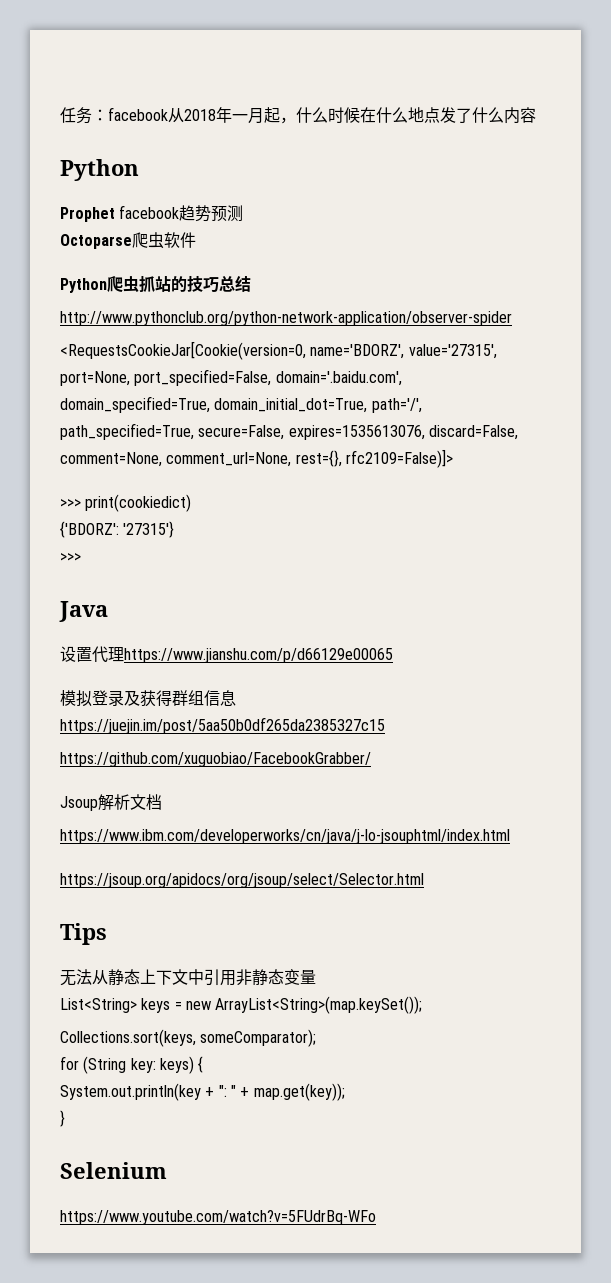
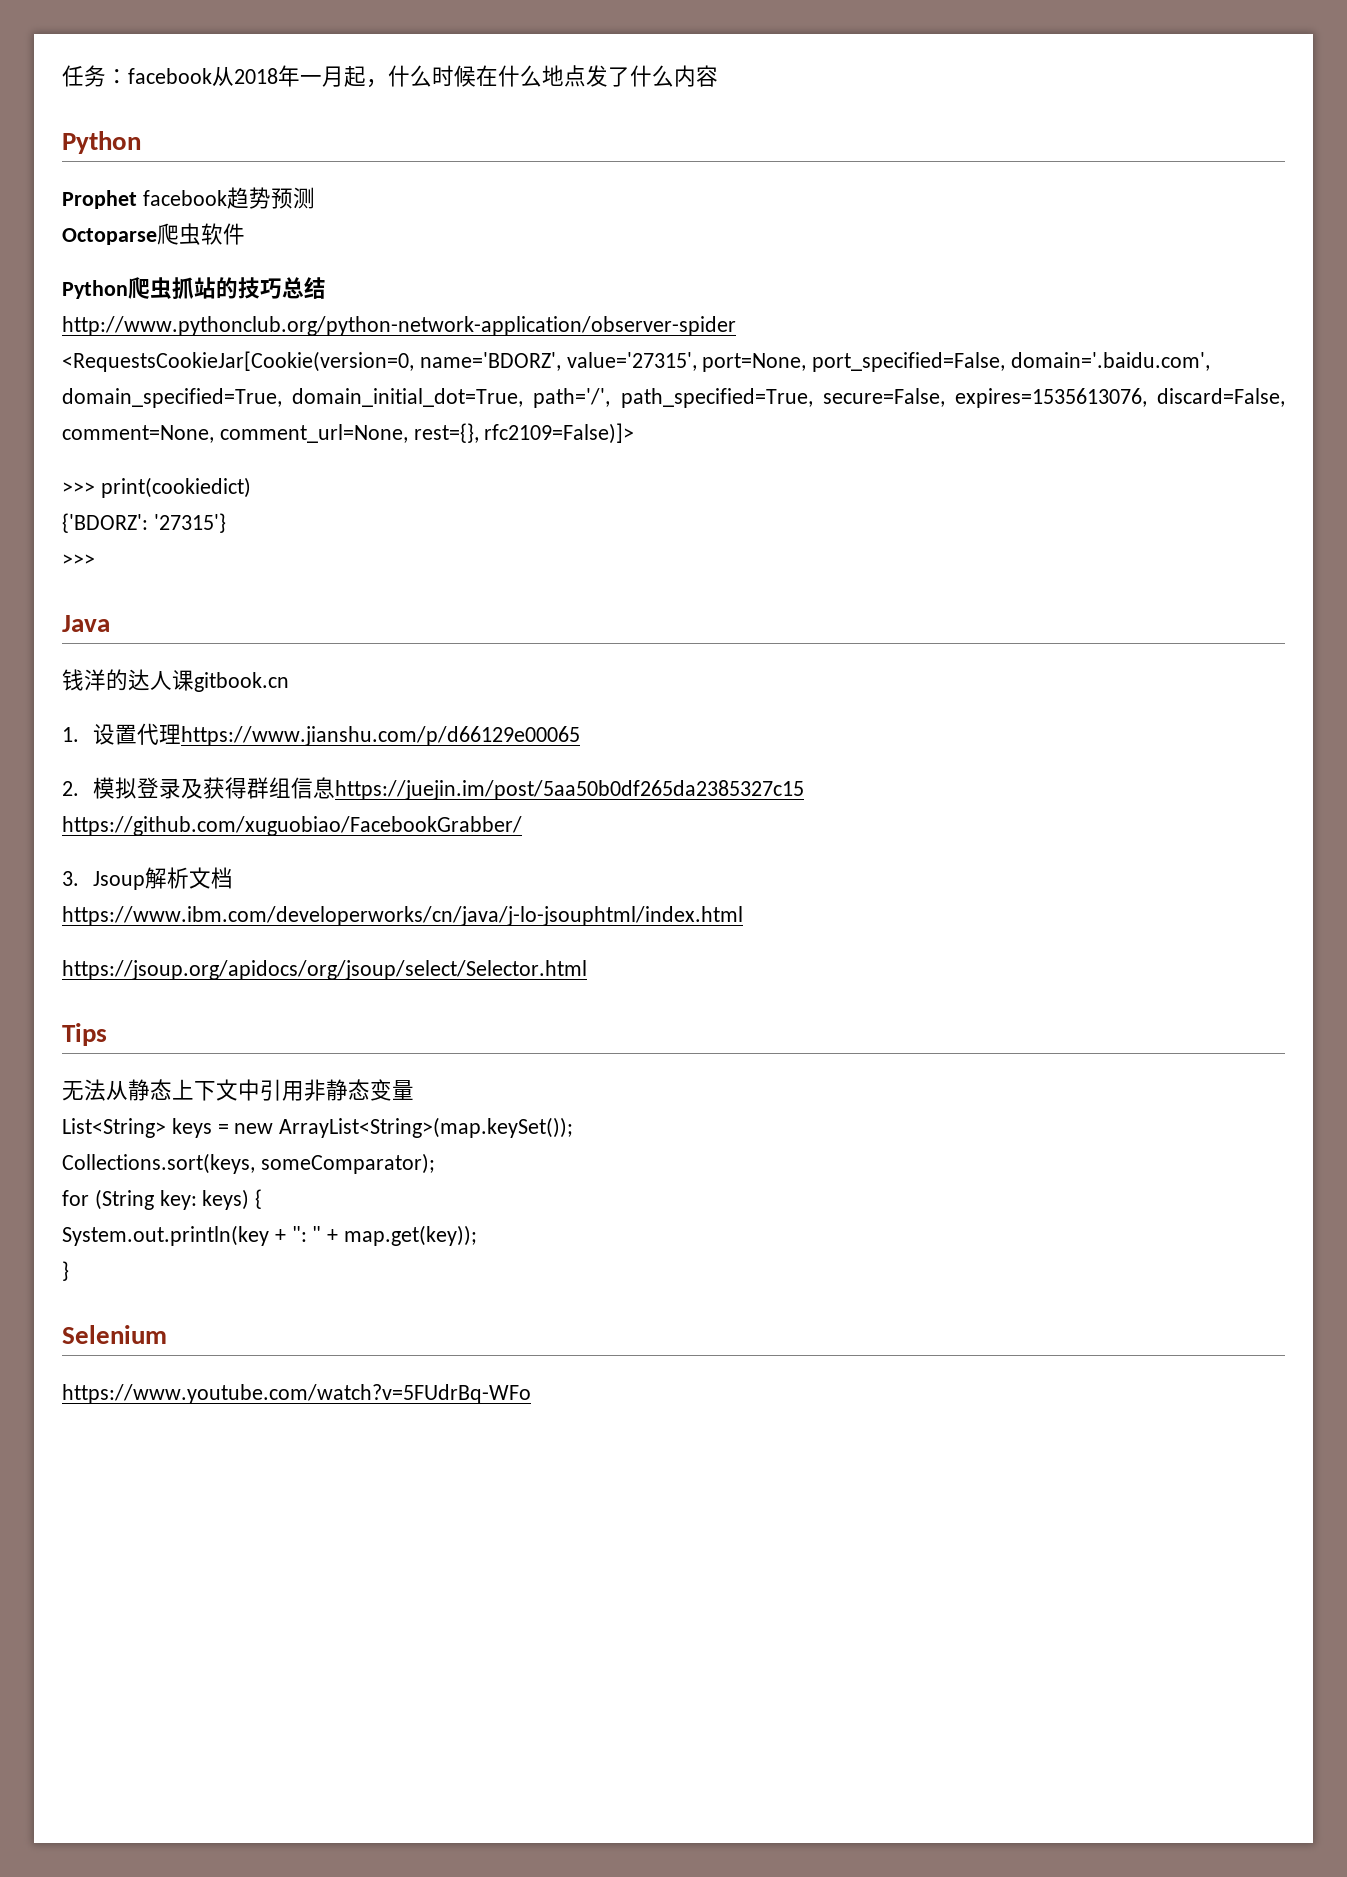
- 设置代理https://www.jianshu.com/p/d66129e00065
+ 钱洋的达人课gitbook.cn
+ 1.设置代理https://www.jianshu.com/p/d66129e00065
- 模拟登录及获得群组信息https://juejin.im/post/5aa50b0df265da2385327c15
+ 2.模拟登录及获得群组信息https://juejin.im/post/5aa50b0df265da2385327c15
- Jsoup解析文档
+ 3. Jsoup解析文档

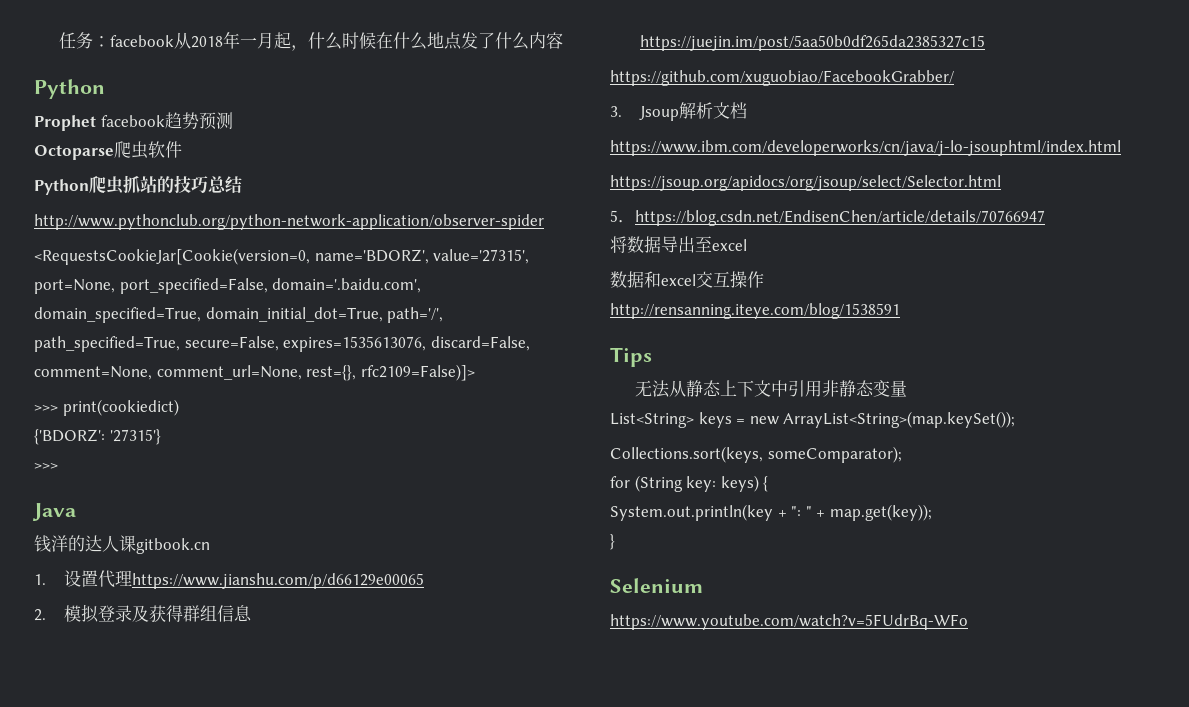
+ 5．https://blog.csdn.net/EndisenChen/article/details/70766947
+ 将数据导出至excel
+ 数据和excel交互操作
+ http://rensanning.iteye.com/blog/1538591

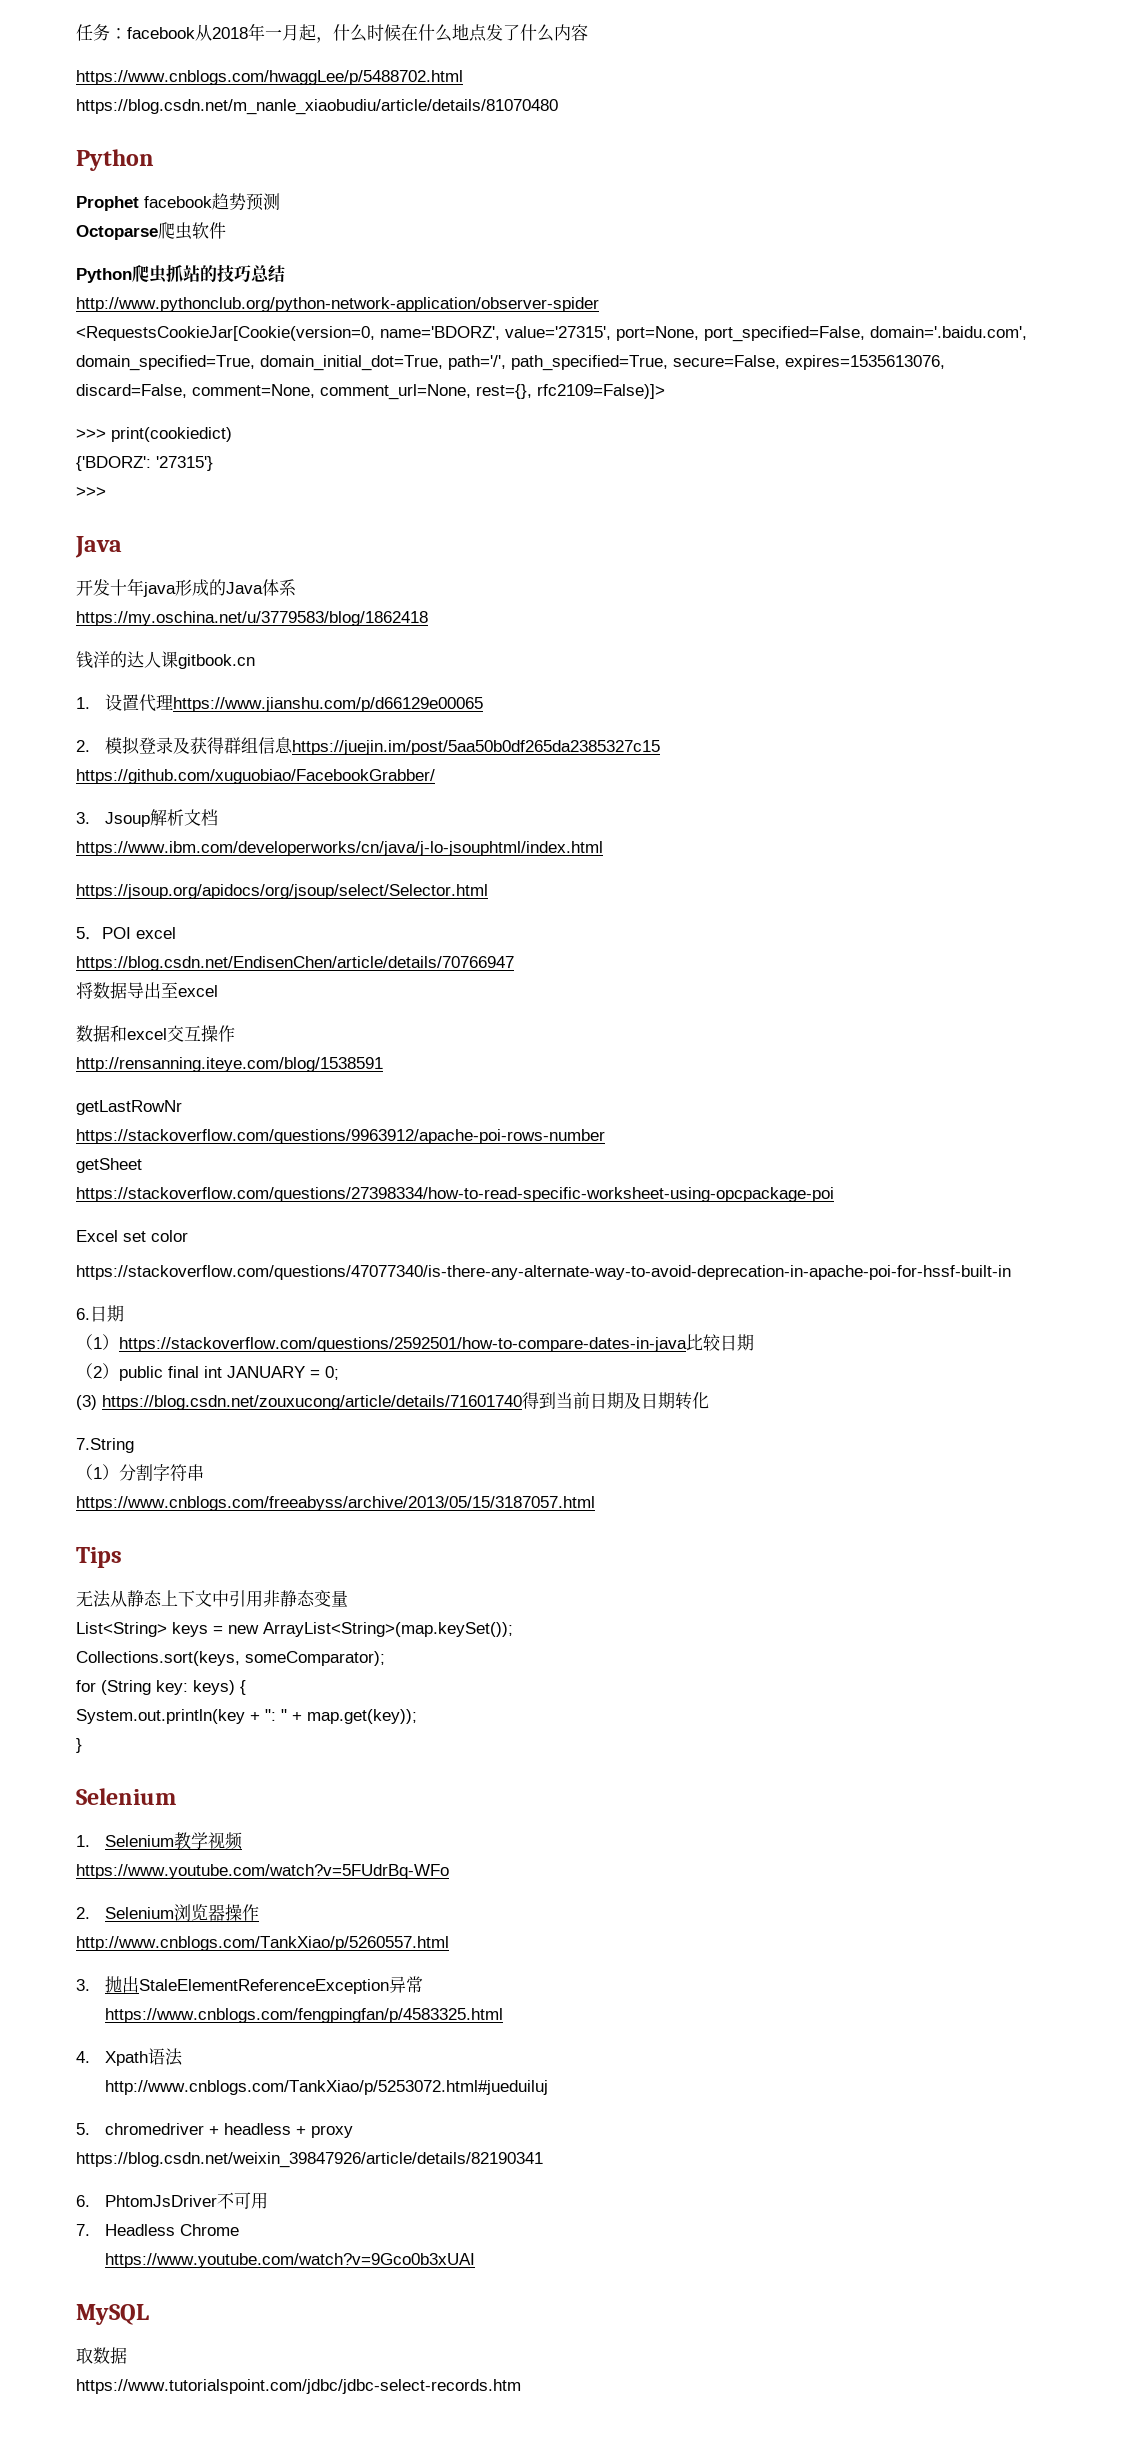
+ https://www.cnblogs.com/hwaggLee/p/5488702.html
+ https://blog.csdn.net/m_nanle_xiaobudiu/article/details/81070480
+ 开发十年java形成的Java体系
+ https://my.oschina.net/u/3779583/blog/1862418
- 5．https://blog.csdn.net/EndisenChen/article/details/70766947
+ 5．POI excel
+ https://blog.csdn.net/EndisenChen/article/details/70766947
+ getLastRowNr
+ https://stackoverflow.com/questions/9963912/apache-poi-rows-number
+ getSheet
+ https://stackoverflow.com/questions/27398334/how-to-read-specific-worksheet-using-opcpackage-poi
+ Excel set color
+ https://stackoverflow.com/questions/47077340/is-there-any-alternate-way-to-avoid-deprecation-in-apache-poi-for-hssf-built-in
+ 6.日期
+ （1）https://stackoverflow.com/questions/2592501/how-to-compare-dates-in-java比较日期
+ （2）public final int JANUARY = 0;
+ (3) https://blog.csdn.net/zouxucong/article/details/71601740得到当前日期及日期转化
+ 7.String
+ （1）分割字符串
+ https://www.cnblogs.com/freeabyss/archive/2013/05/15/3187057.html
+ 1. Selenium教学视频
  https://www.youtube.com/watch?v=5FUdrBq-WFo
+ 2. Selenium浏览器操作
+ http://www.cnblogs.com/TankXiao/p/5260557.html
+ 3.抛出StaleElementReferenceException异常
+ https://www.cnblogs.com/fengpingfan/p/4583325.html
+ 4. Xpath语法
+ http://www.cnblogs.com/TankXiao/p/5253072.html#jueduiluj
+ 5. chromedriver + headless + proxy
+ https://blog.csdn.net/weixin_39847926/article/details/82190341
+ 6. PhtomJsDriver不可用
+ 7. Headless Chrome
+ https://www.youtube.com/watch?v=9Gco0b3xUAI
+ MySQL
+ 取数据
+ https://www.tutorialspoint.com/jdbc/jdbc-select-records.htm

